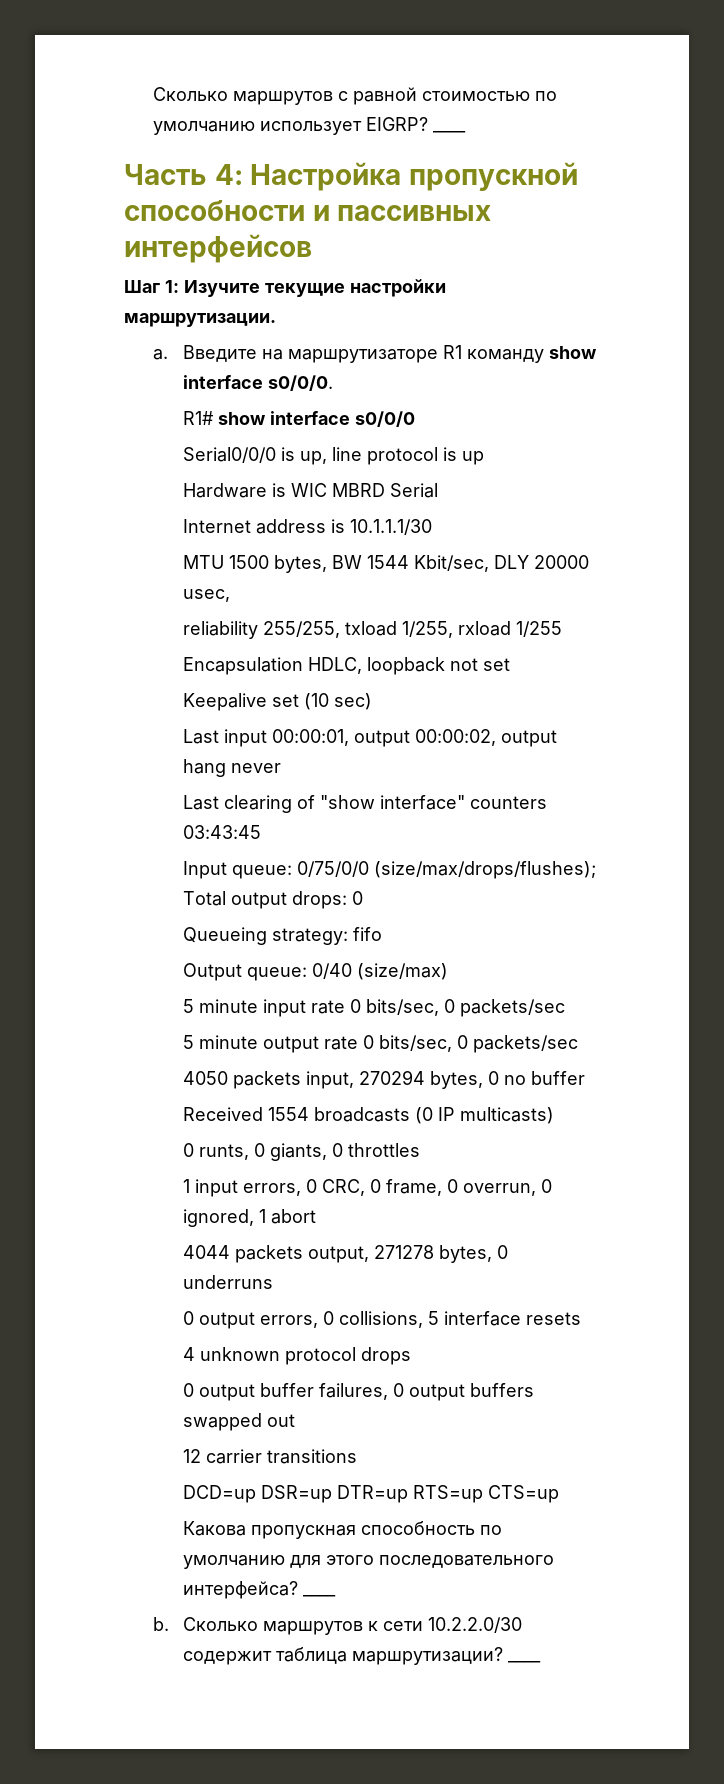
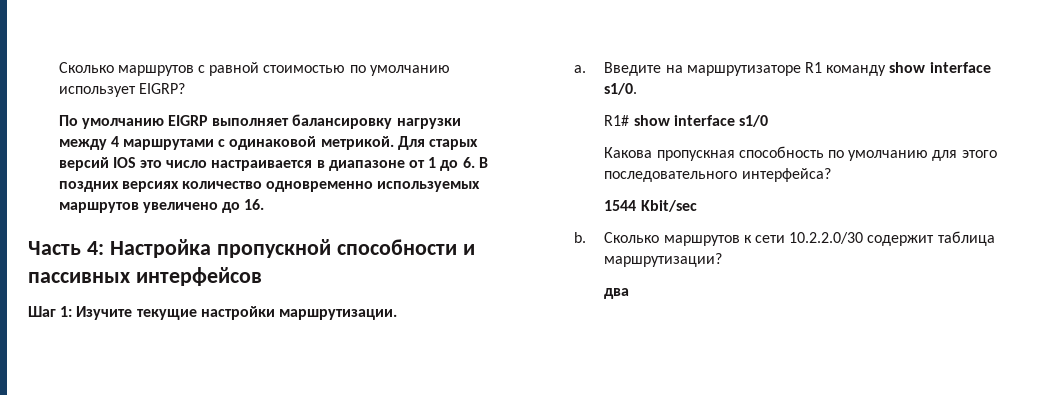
- Сколько маршрутов с равной стоимостью по умолчанию использует EIGRP? ____
+ Сколько маршрутов с равной стоимостью по умолчанию использует EIGRP?
+ По умолчанию EIGRP выполняет балансировку нагрузки между 4 маршрутами с одинаковой метрикой. Для старых версий IOS это число настраивается в диапазоне от 1 до 6. В поздних версиях количество одновременно используемых маршрутов увеличено до 16.
- Введите на маршрутизаторе R1 команду show interface s0/0/0.
+ Введите на маршрутизаторе R1 команду show interface s1/0.
- R1# show interface s0/0/0
- Serial0/0/0 is up, line protocol is up
- Hardware is WIC MBRD Serial
- Internet address is 10.1.1.1/30
- MTU 1500 bytes, BW 1544 Kbit/sec, DLY 20000 usec,
- reliability 255/255, txload 1/255, rxload 1/255
- Encapsulation HDLC, loopback not set
- Keepalive set (10 sec)
- Last input 00:00:01, output 00:00:02, output hang never
- Last clearing of "show interface" counters 03:43:45
- Input queue: 0/75/0/0 (size/max/drops/flushes); Total output drops: 0
- Queueing strategy: fifo
- Output queue: 0/40 (size/max)
- 5 minute input rate 0 bits/sec, 0 packets/sec
- 5 minute output rate 0 bits/sec, 0 packets/sec
- 4050 packets input, 270294 bytes, 0 no buffer
- Received 1554 broadcasts (0 IP multicasts)
- 0 runts, 0 giants, 0 throttles
- 1 input errors, 0 CRC, 0 frame, 0 overrun, 0 ignored, 1 abort
- 4044 packets output, 271278 bytes, 0 underruns
- 0 output errors, 0 collisions, 5 interface resets
- 4 unknown protocol drops
- 0 output buffer failures, 0 output buffers swapped out
- 12 carrier transitions
- DCD=up DSR=up DTR=up RTS=up CTS=up
+ R1# show interface s1/0
- Какова пропускная способность по умолчанию для этого последовательного интерфейса? ____
+ Какова пропускная способность по умолчанию для этого последовательного интерфейса?
+ 1544 Kbit/sec
- Сколько маршрутов к сети 10.2.2.0/30 содержит таблица маршрутизации? ____
+ Сколько маршрутов к сети 10.2.2.0/30 содержит таблица маршрутизации?
+ два

